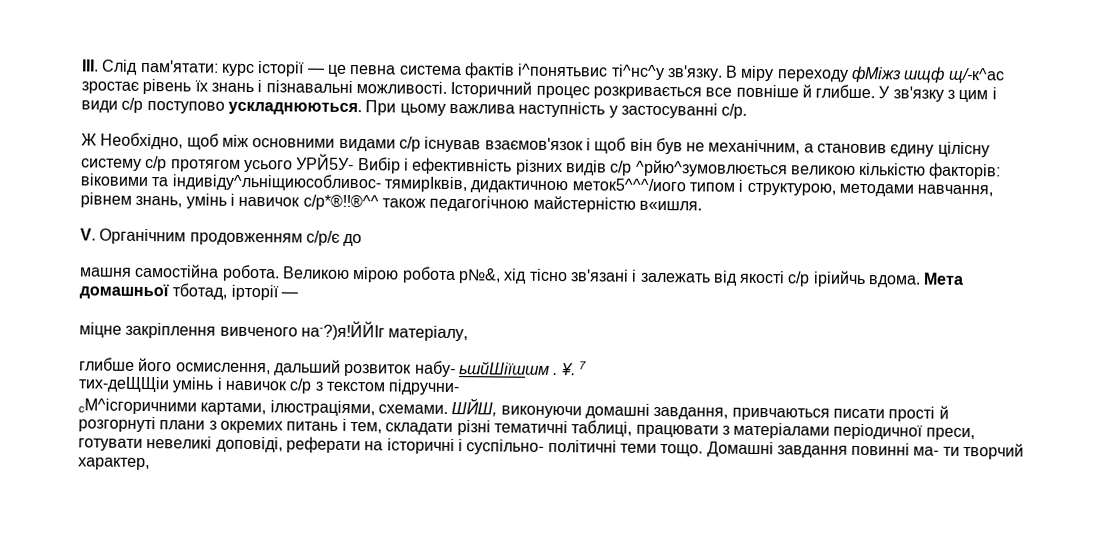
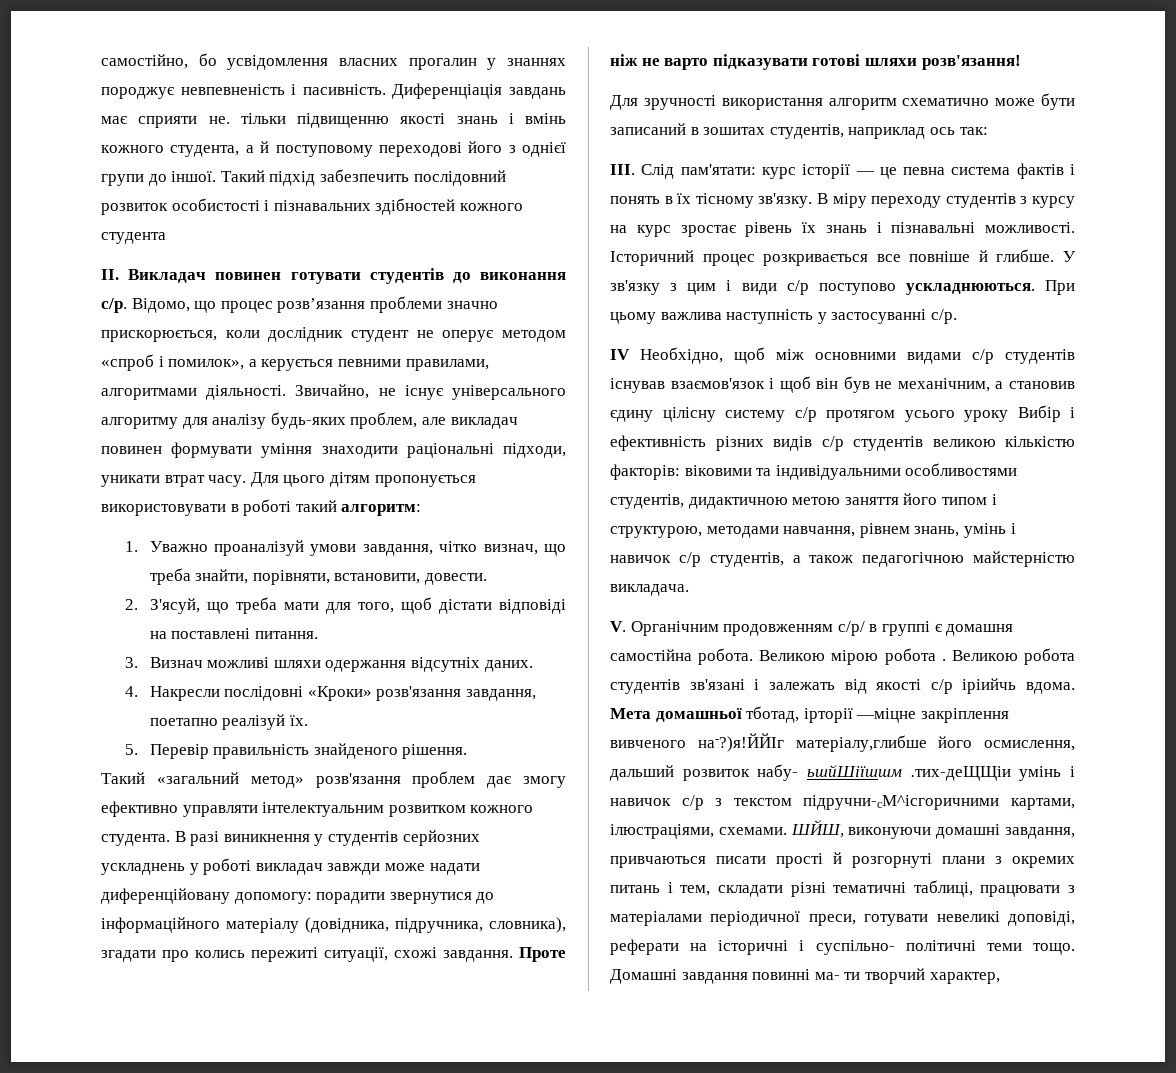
+ самостійно, бо усвідомлення власних прогалин у знаннях породжує невпевненість і пасивність. Диференціація завдань має сприяти не. тільки підвищенню якості знань і вмінь кожного студента, а й поступовому переходові його з однієї групи до іншої. Такий підхід забезпечить послідовний розвиток особистості і пізнавальних здібностей кожного студента
+ ІІ. Викладач повинен готувати студентів до виконання с/р. Відомо, що процес розв’язання проблеми значно прискорюється, коли дослідник студент не оперує методом «спроб і помилок», а керується певними правилами, алгоритмами діяльності. Звичайно, не існує універсального алгоритму для аналізу будь-яких проблем, але викладач повинен формувати уміння знаходити раціональні підходи, уникати втрат часу. Для цього дітям пропонується використовувати в роботі такий алгоритм:
+ 1. Уважно проаналізуй умови завдання, чітко визнач, що треба знайти, порівняти, встановити, довести.
+ 2. З'ясуй, що треба мати для того, щоб дістати відповіді на поставлені питання.
+ 3. Визнач можливі шляхи одержання відсутніх даних.
+ 4. Накресли послідовні «Кроки» розв'язання завдання, поетапно реалізуй їх.
+ 5. Перевір правильність знайденого рішення.
+ Такий «загальний метод» розв'язання проблем дає змогу ефективно управляти інтелектуальним розвитком кожного студента. В разі виникнення у студентів серйозних ускладнень у роботі викладач завжди може надати диференційовану допомогу: порадити звернутися до інформаційного матеріалу (довідника, підручника, словника), згадати про колись пережиті ситуації, схожі завдання. Проте ніж не варто підказувати готові шляхи розв'язання!
+ Для зручності використання алгоритм схематично може бути записаний в зошитах студентів, наприклад ось так:
- III. Слід пам'ятати: курс історії — це певна система фактів і^понятьвис ті^нс^у зв'язку. В міру переходу фМіжз шщф щ/-к^ас зростає рівень їх знань і пізнавальні можливості.
+ III. Слід пам'ятати: курс історії — це певна система фактів і понять в їх тісному зв'язку. В міру переходу студентів з курсу на курс зростає рівень їх знань і пізнавальні можливості.
- Ж Необхідно, щоб між основними видами с/р існував взаємов'язок і щоб він був не механічним, а становив єдину цілісну систему с/р протягом усього УРЙ5У- Вибір і ефективність різних видів с/р ^рйю^зумовлюється великою кількістю факторів: віковими та індивіду^льніщиюсобливос- тямирІквів, дидактичною меток5^^^/иого типом і структурою, методами навчання, рівнем знань, умінь і навичок с/р*®!!®^^ також педагогічною майстерністю в«ишля.
+ IV Необхідно, щоб між основними видами с/р студентів існував взаємов'язок і щоб він був не механічним, а становив єдину цілісну систему с/р протягом усього уроку Вибір і ефективність різних видів с/р студентів великою кількістю факторів: віковими та індивідуальними особливостями студентів, дидактичною метою заняття його типом і структурою, методами навчання, рівнем знань, умінь і навичок с/р студентів, а також педагогічною майстерністю викладача.
- V. Органічним продовженням с/р/є до
- машня самостійна робота.
+ V. Органічним продовженням с/р/ в группі є домашня самостійна робота.
- Великою мірою робота р№&, хід тісно зв'язані і залежать від якості с/р іріийчь вдома.
+ Великою мірою робота . Великою робота студентів зв'язані і залежать від якості с/р іріийчь вдома.
- Мета домашньої тботад, ірторії —
- міцне закріплення вивченого на-?)я!ЙЙІг матеріалу,
- глибше його осмислення, дальший розвиток набу- ьшйШіїшшм . ¥. 7
- тих-деЩЩіи умінь і навичок с/р з текстом підручни-
- сМ^ісгоричними картами, ілюстраціями, схемами.
+ Мета домашньої тботад, ірторії —міцне закріплення вивченого на-?)я!ЙЙІг матеріалу,глибше його осмислення, дальший розвиток набу- ьшйШіїшшм .тих-деЩЩіи умінь і навичок с/р з текстом підручни-сМ^ісгоричними картами, ілюстраціями, схемами.

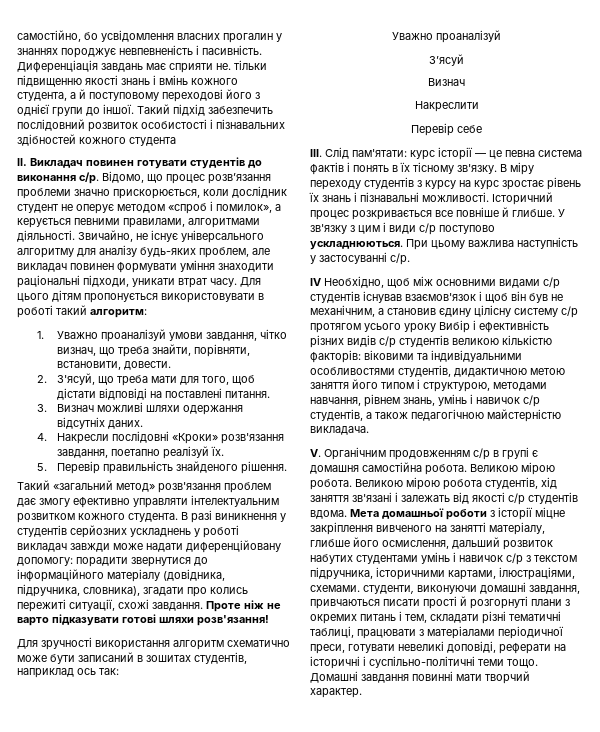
  Для зручності використання алгоритм схематично може бути записаний в зошитах студентів, наприклад ось так:
+ Уважно проаналізуй
+ З’ясуй
+ Визнач
+ Накреслити
+ Перевір себе
- V. Органічним продовженням с/р/ в группі є домашня самостійна робота.
+ V. Органічним продовженням с/р в групі є домашня самостійна робота.
- Великою мірою робота . Великою робота студентів зв'язані і залежать від якості с/р іріийчь вдома.
+ Великою мірою робота. Великою мірою робота студентів, хід заняття зв'язані і залежать від якості с/р студентів вдома.
- Мета домашньої тботад, ірторії —міцне закріплення вивченого на-?)я!ЙЙІг матеріалу,глибше його осмислення, дальший розвиток набу- ьшйШіїшшм .тих-деЩЩіи умінь і навичок с/р з текстом підручни-сМ^ісгоричними картами, ілюстраціями, схемами. ШЙШ, виконуючи домашні завдання, привчаються писати прості й розгорнуті плани з окремих питань і тем, складати різні тематичні таблиці, працювати з матеріалами періодичної преси, готувати невеликі доповіді, реферати на історичні і суспільно- політичні теми тощо.
+ Мета домашньої роботи з історії міцне закріплення вивченого на занятті матеріалу, глибше його осмислення, дальший розвиток набутих студентами умінь і навичок с/р з текстом підручника, історичними картами, ілюстраціями, схемами. студенти, виконуючи домашні завдання, привчаються писати прості й розгорнуті плани з окремих питань і тем, складати різні тематичні таблиці, працювати з матеріалами періодичної преси, готувати невеликі доповіді, реферати на історичні і суспільно-політичні теми тощо.
- Домашні завдання повинні ма- ти творчий характер,
+ Домашні завдання повинні мати творчий характер.

